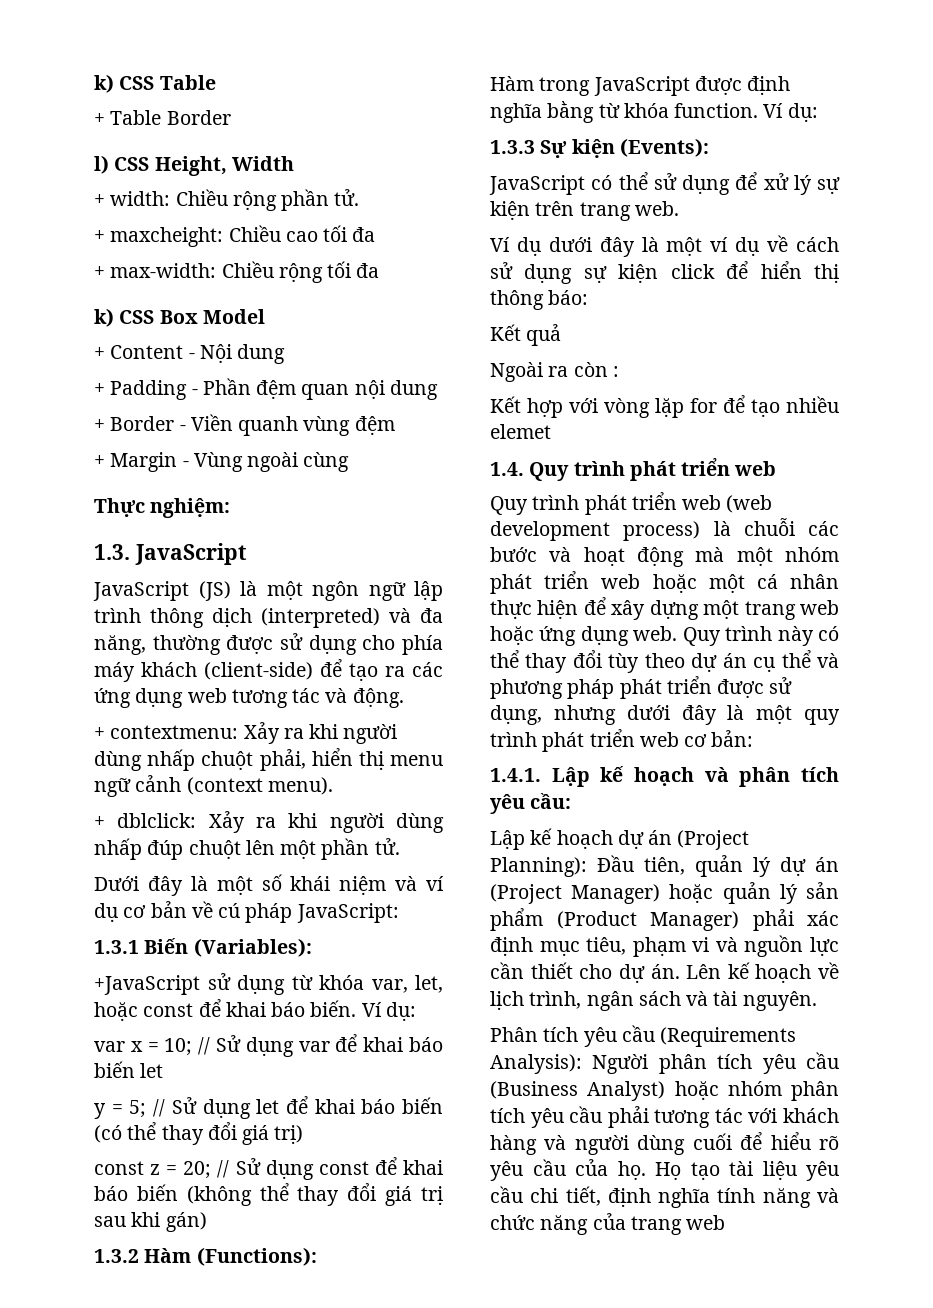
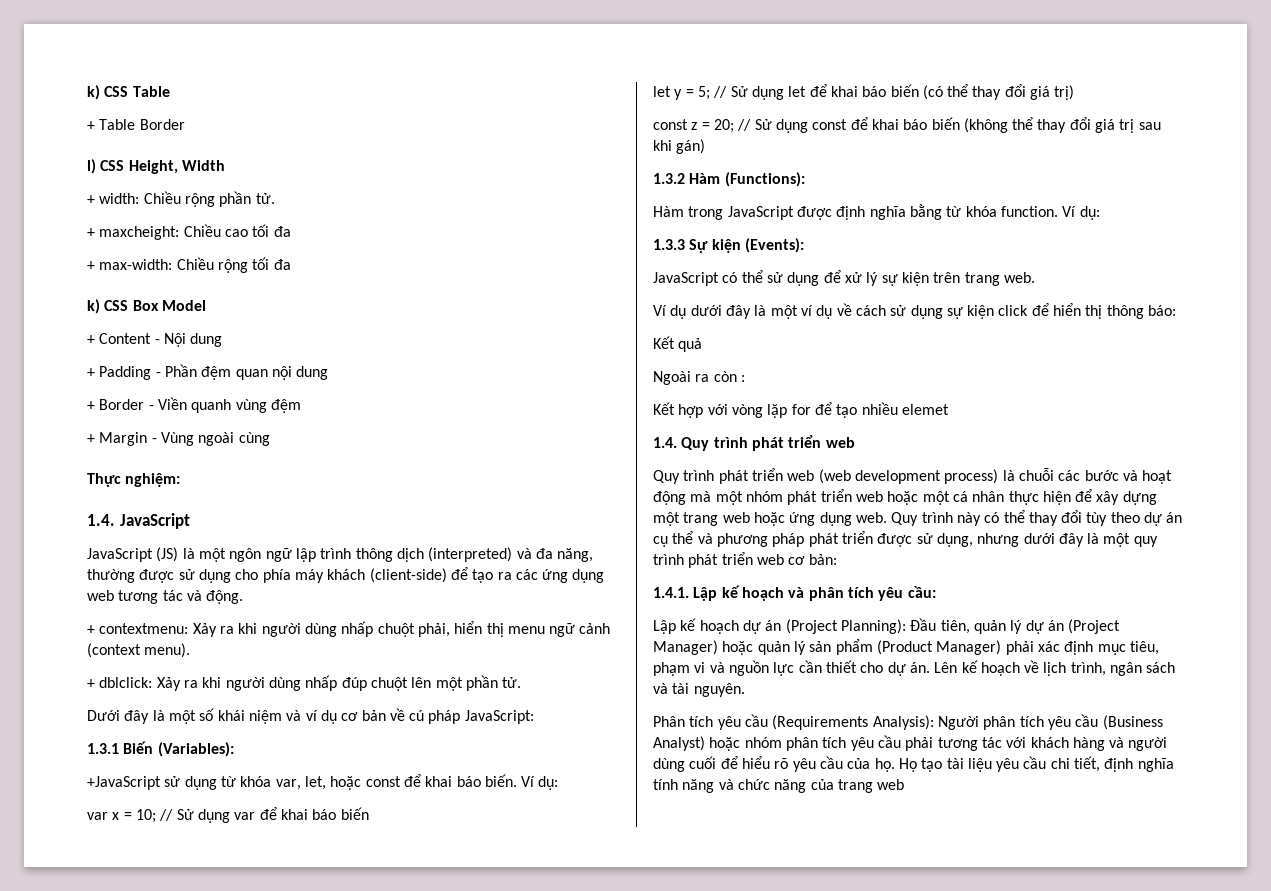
- 1.3. JavaScript
+ 1.4. JavaScript
- var x = 10; // Sử dụng var để khai báo biến let
- y = 5; // Sử dụng let để khai báo biến (có thể thay đổi giá trị)
+ var x = 10; // Sử dụng var để khai báo biến
+ let y = 5; // Sử dụng let để khai báo biến (có thể thay đổi giá trị)

